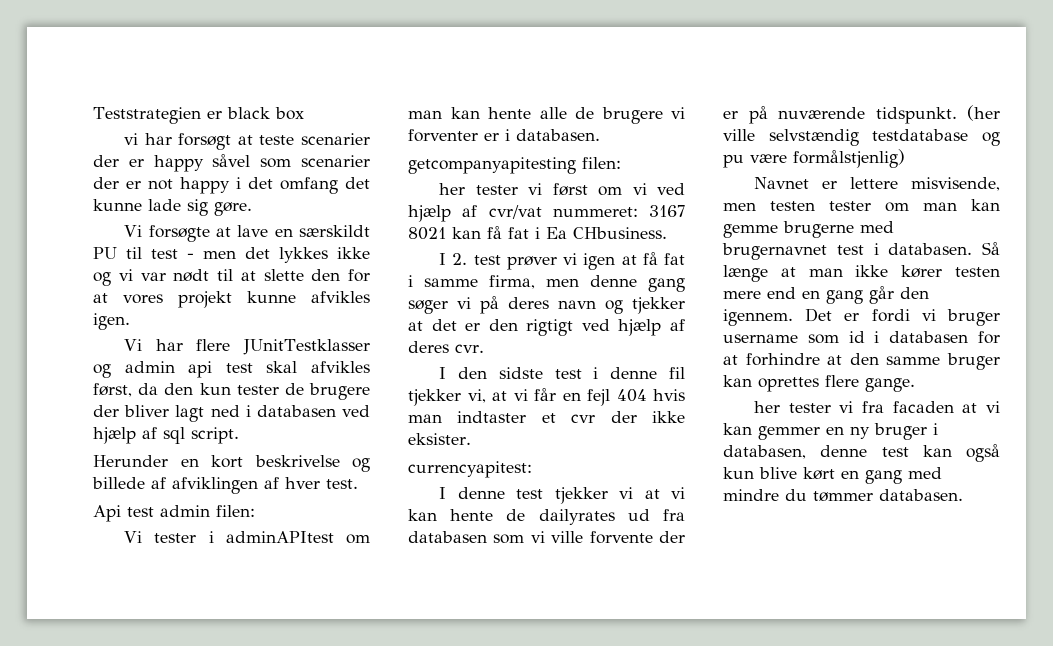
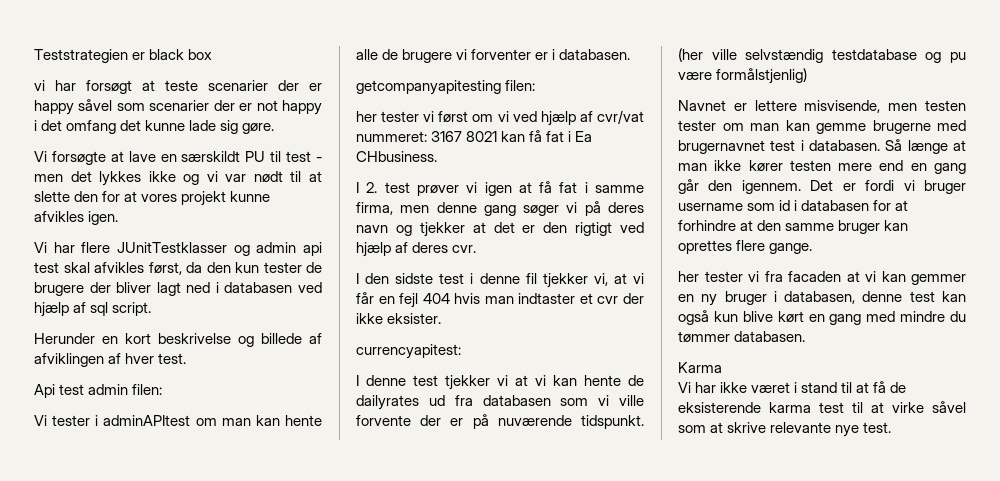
+ Karma
+ Vi har ikke været i stand til at få de eksisterende karma test til at virke såvel som at skrive relevante nye test.

